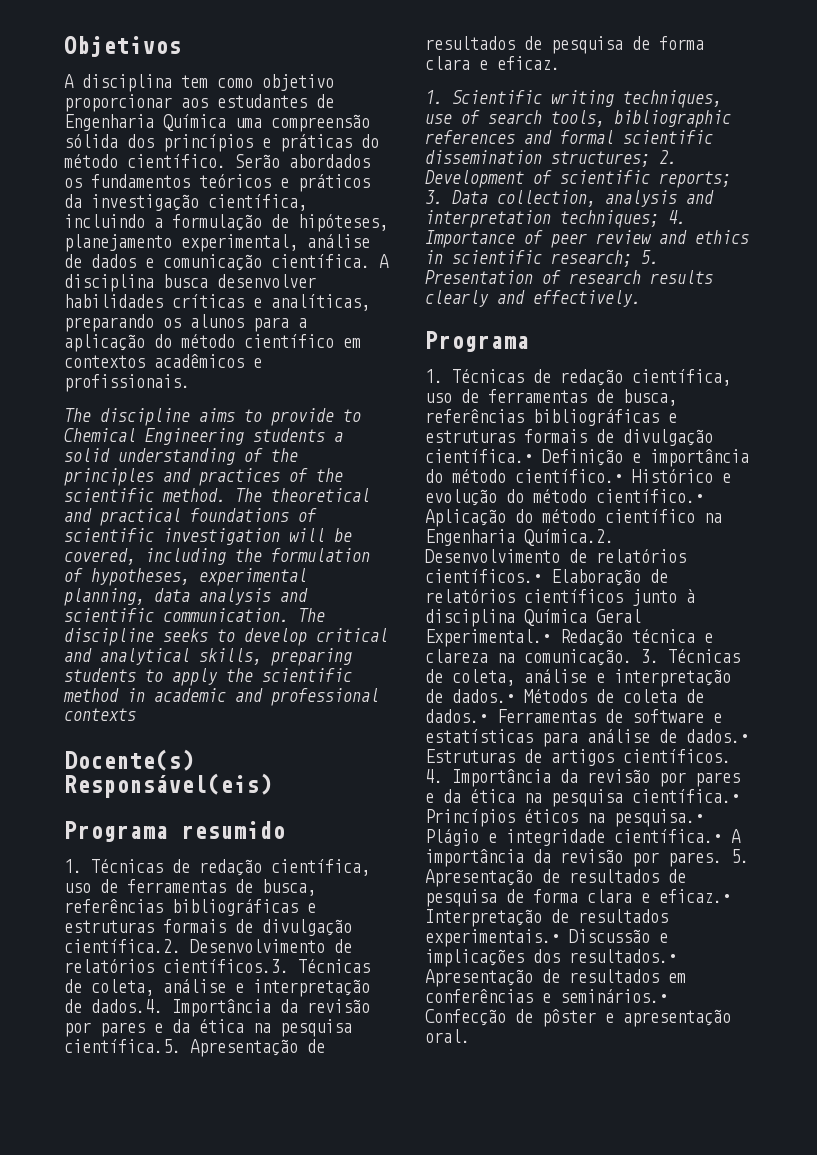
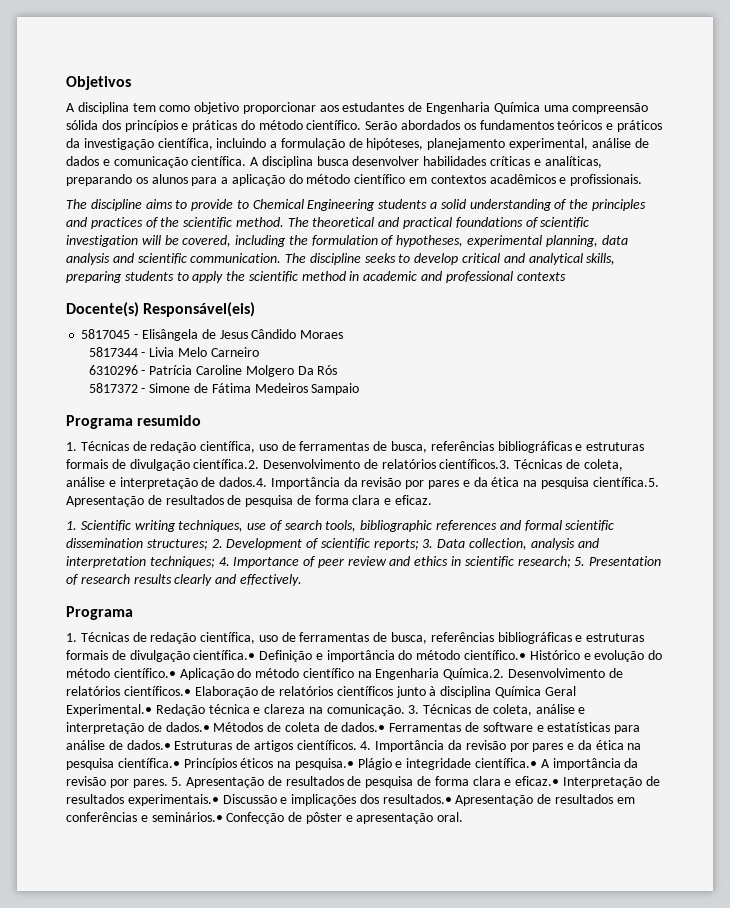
+ 5817045 - Elisângela de Jesus Cândido Moraes
+ 5817344 - Livia Melo Carneiro
+ 6310296 - Patrícia Caroline Molgero Da Rós
+ 5817372 - Simone de Fátima Medeiros Sampaio

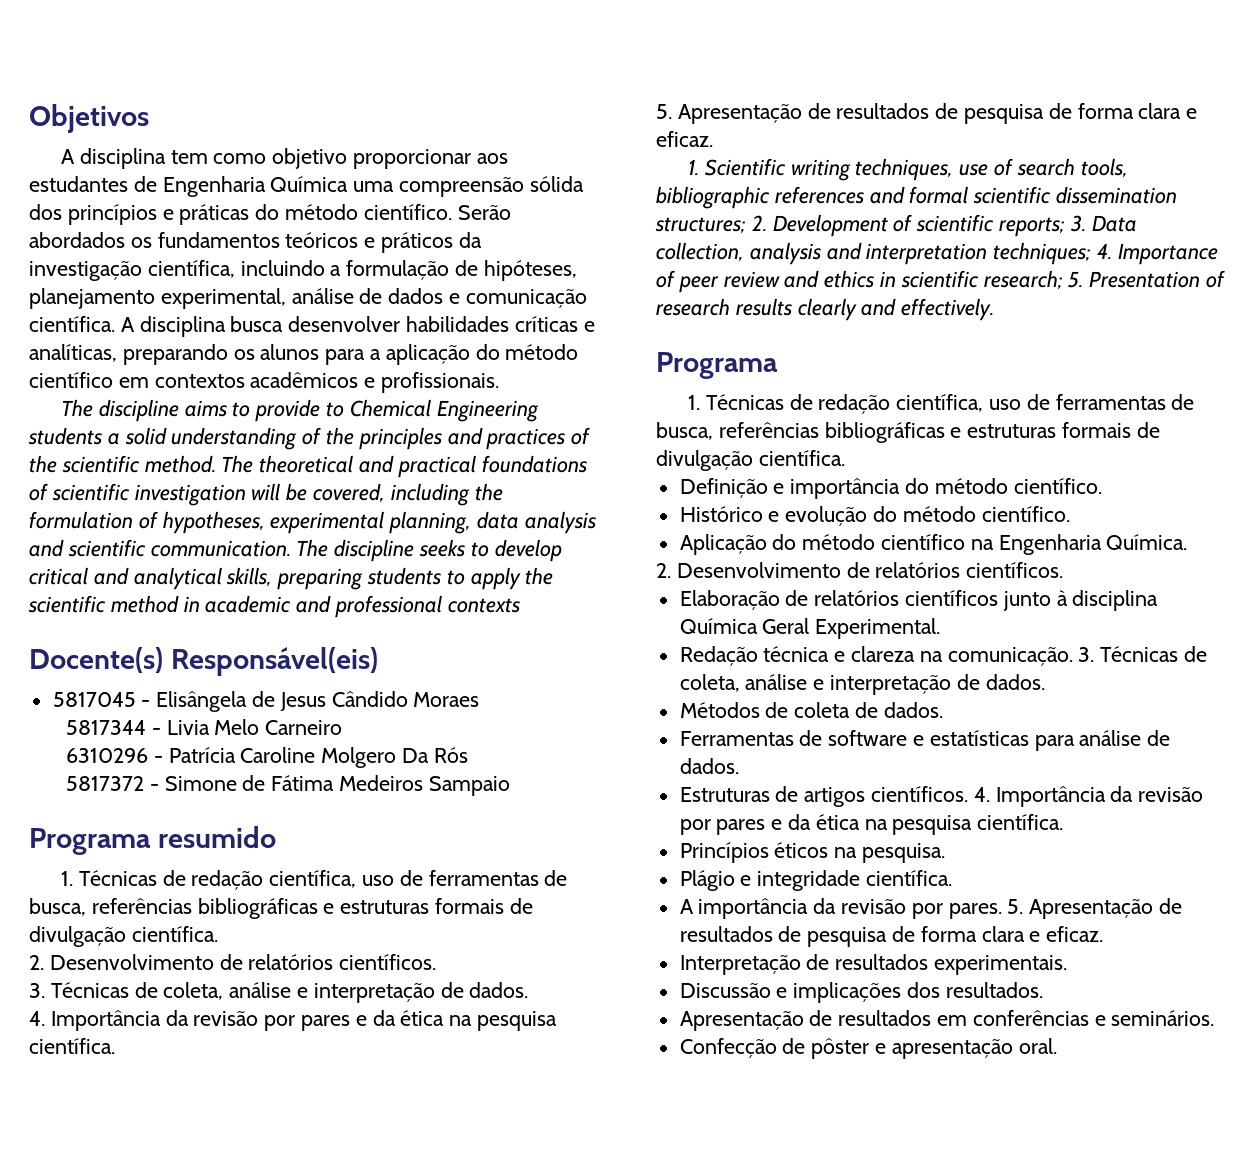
  Programa resumido
- 1. Técnicas de redação científica, uso de ferramentas de busca, referências bibliográficas e estruturas formais de divulgação científica.2. Desenvolvimento de relatórios científicos.3. Técnicas de coleta, análise e interpretação de dados.4. Importância da revisão por pares e da ética na pesquisa científica.5. Apresentação de resultados de pesquisa de forma clara e eficaz.
+ 1. Técnicas de redação científica, uso de ferramentas de busca, referências bibliográficas e estruturas formais de divulgação científica.
+ 2. Desenvolvimento de relatórios científicos.
+ 3. Técnicas de coleta, análise e interpretação de dados.
+ 4. Importância da revisão por pares e da ética na pesquisa científica.
+ 5. Apresentação de resultados de pesquisa de forma clara e eficaz.
  5. Presentation of research results clearly and effectively.
  Programa
- 1. Técnicas de redação científica, uso de ferramentas de busca, referências bibliográficas e estruturas formais de divulgação científica.• Definição e importância do método científico.• Histórico e evolução do método científico.• Aplicação do método científico na Engenharia Química.2. Desenvolvimento de relatórios científicos.• Elaboração de relatórios científicos junto à disciplina Química Geral Experimental.• Redação técnica e clareza na comunicação. 3. Técnicas de coleta, análise e interpretação de dados.• Métodos de coleta de dados.• Ferramentas de software e estatísticas para análise de dados.• Estruturas de artigos científicos. 4. Importância da revisão por pares e da ética na pesquisa científica.• Princípios éticos na pesquisa.• Plágio e integridade científica.• A importância da revisão por pares. 5. Apresentação de resultados de pesquisa de forma clara e eficaz.• Interpretação de resultados experimentais.• Discussão e implicações dos resultados.• Apresentação de resultados em conferências e seminários.• Confecção de pôster e apresentação oral.
+ 1. Técnicas de redação científica, uso de ferramentas de busca, referências bibliográficas e estruturas formais de divulgação científica.
+ Definição e importância do método científico.
+ Histórico e evolução do método científico.
+ Aplicação do método científico na Engenharia Química.
+ 2. Desenvolvimento de relatórios científicos.
+ Elaboração de relatórios científicos junto à disciplina Química Geral Experimental.
+ Redação técnica e clareza na comunicação. 3. Técnicas de coleta, análise e interpretação de dados.
+ Métodos de coleta de dados.
+ Ferramentas de software e estatísticas para análise de dados.
+ Estruturas de artigos científicos. 4. Importância da revisão por pares e da ética na pesquisa científica.
+ Princípios éticos na pesquisa.
+ Plágio e integridade científica.
+ A importância da revisão por pares. 5. Apresentação de resultados de pesquisa de forma clara e eficaz.
+ Interpretação de resultados experimentais.
+ Discussão e implicações dos resultados.
+ Apresentação de resultados em conferências e seminários.
+ Confecção de pôster e apresentação oral.

